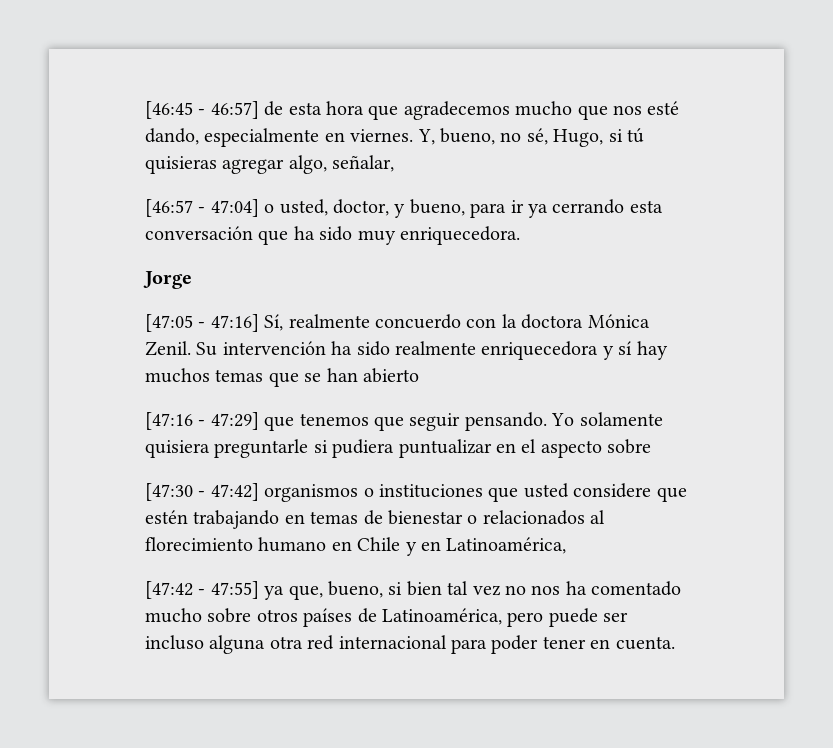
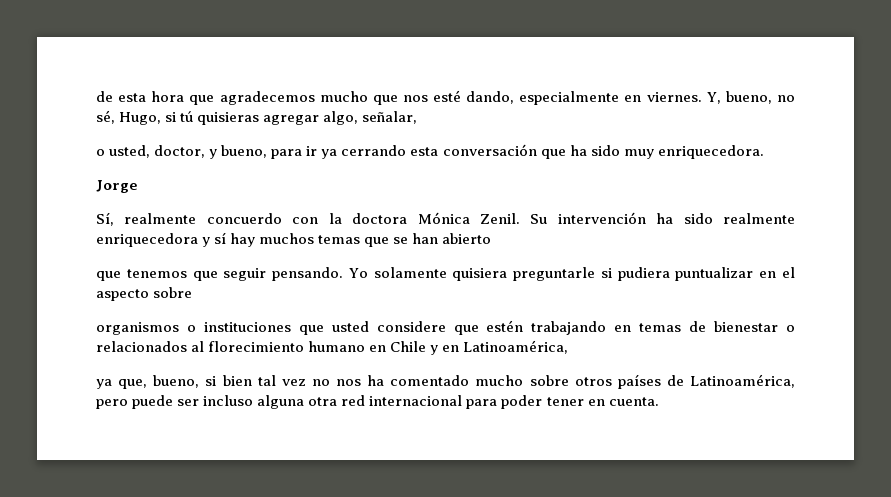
- [46:45 - 46:57] de esta hora que agradecemos mucho que nos esté dando, especialmente en viernes.
+ de esta hora que agradecemos mucho que nos esté dando, especialmente en viernes.
- [46:57 - 47:04] o usted, doctor, y bueno, para ir ya cerrando esta conversación que ha sido muy enriquecedora.
+ o usted, doctor, y bueno, para ir ya cerrando esta conversación que ha sido muy enriquecedora.
- [47:05 - 47:16] Sí, realmente concuerdo con la doctora Mónica Zenil.
+ Sí, realmente concuerdo con la doctora Mónica Zenil.
- [47:16 - 47:29] que tenemos que seguir pensando.
+ que tenemos que seguir pensando.
- [47:30 - 47:42] organismos o instituciones que usted considere que estén trabajando en temas de bienestar o relacionados al florecimiento humano en Chile y en Latinoamérica,
+ organismos o instituciones que usted considere que estén trabajando en temas de bienestar o relacionados al florecimiento humano en Chile y en Latinoamérica,
- [47:42 - 47:55] ya que, bueno, si bien tal vez no nos ha comentado mucho sobre otros países de Latinoamérica, pero puede ser incluso alguna otra red internacional para poder tener en cuenta.
+ ya que, bueno, si bien tal vez no nos ha comentado mucho sobre otros países de Latinoamérica, pero puede ser incluso alguna otra red internacional para poder tener en cuenta.

